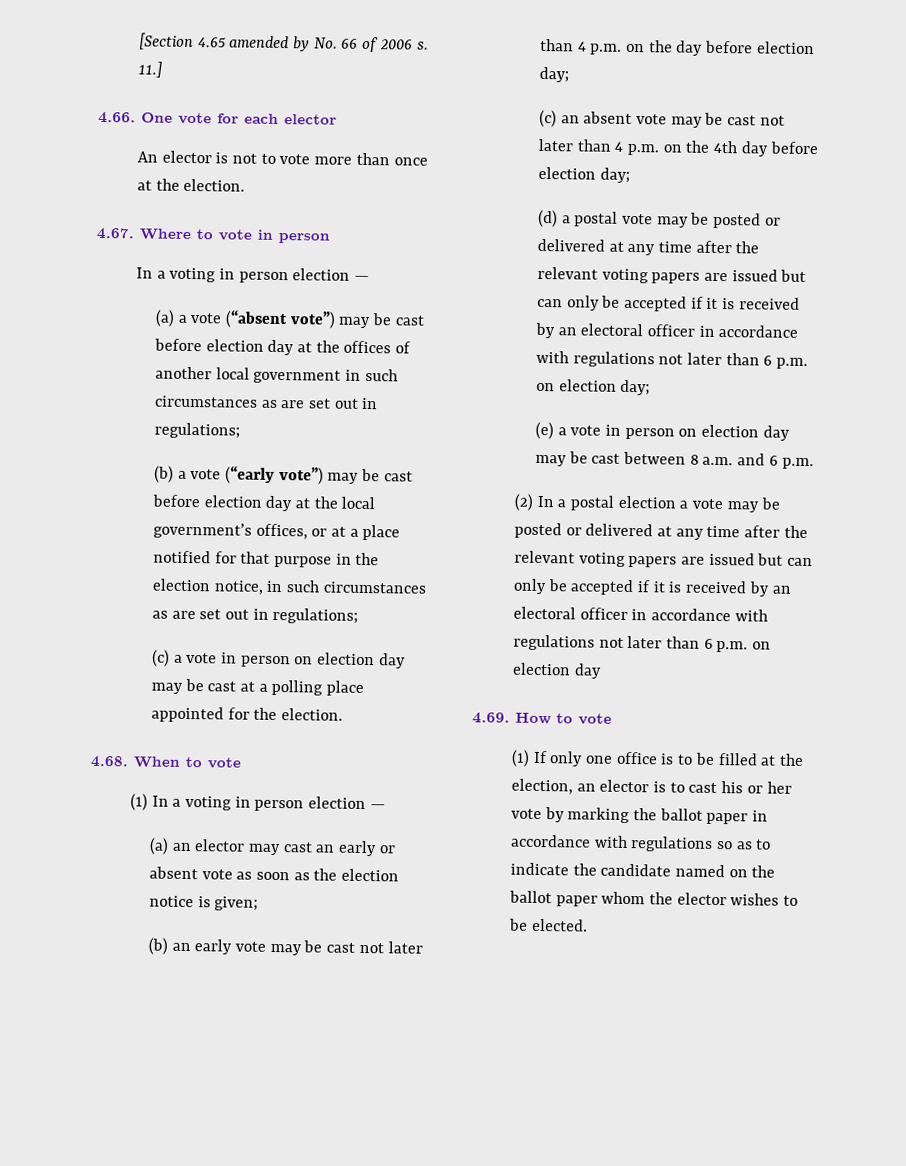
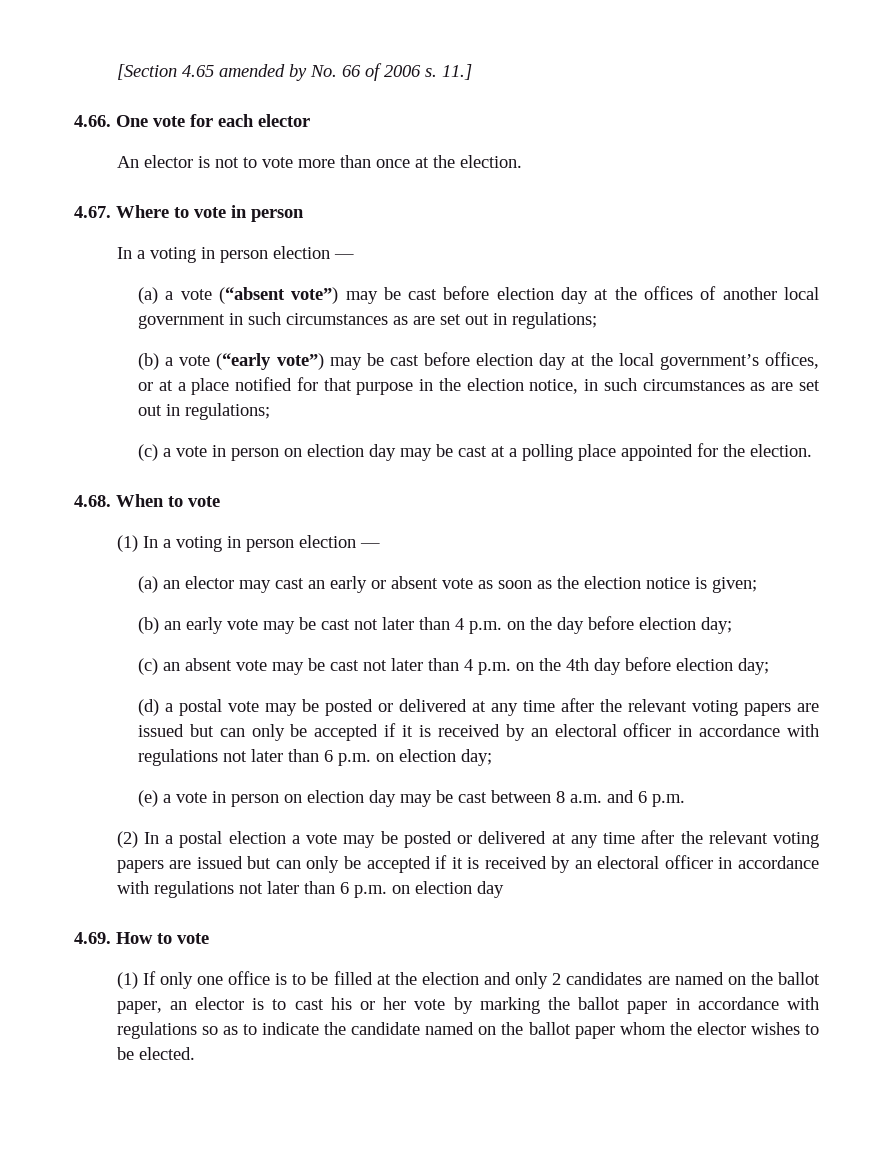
- (1) If only one office is to be filled at the election, an elector is to cast his or her vote by marking the ballot paper in accordance with regulations so as to indicate the candidate named on the ballot paper whom the elector wishes to be elected.
+ (1) If only one office is to be filled at the election and only 2 candidates are named on the ballot paper, an elector is to cast his or her vote by marking the ballot paper in accordance with regulations so as to indicate the candidate named on the ballot paper whom the elector wishes to be elected.

